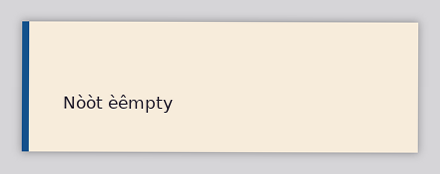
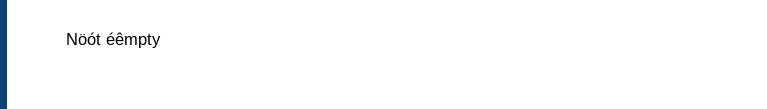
- Nòòt èêmpty
+ Nöót éêmpty

